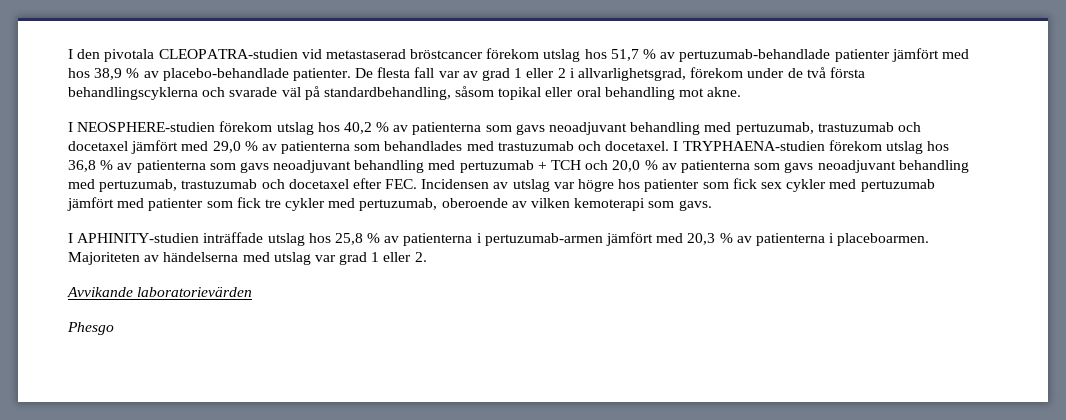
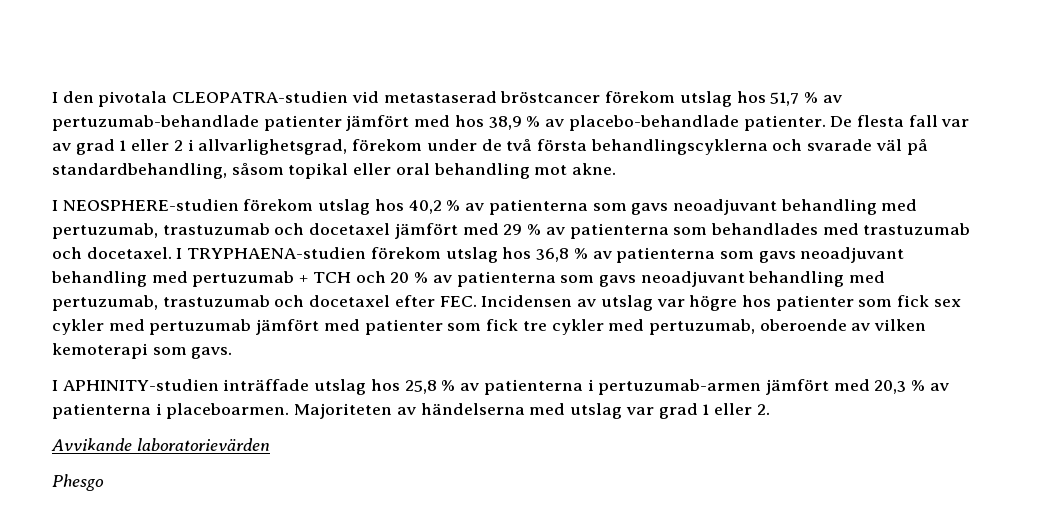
- I NEOSPHERE-studien förekom utslag hos 40,2 % av patienterna som gavs neoadjuvant behandling med pertuzumab, trastuzumab och docetaxel jämfört med 29,0 % av patienterna som behandlades med trastuzumab och docetaxel.
+ I NEOSPHERE-studien förekom utslag hos 40,2 % av patienterna som gavs neoadjuvant behandling med pertuzumab, trastuzumab och docetaxel jämfört med 29 % av patienterna som behandlades med trastuzumab och docetaxel.
- I TRYPHAENA-studien förekom utslag hos 36,8 % av patienterna som gavs neoadjuvant behandling med pertuzumab + TCH och 20,0 % av patienterna som gavs neoadjuvant behandling med pertuzumab, trastuzumab och docetaxel efter FEC. Incidensen av utslag var högre hos patienter som fick sex cykler med pertuzumab jämfört med patienter som fick tre cykler med pertuzumab, oberoende av vilken kemoterapi som gavs.
+ I TRYPHAENA-studien förekom utslag hos 36,8 % av patienterna som gavs neoadjuvant behandling med pertuzumab + TCH och 20 % av patienterna som gavs neoadjuvant behandling med pertuzumab, trastuzumab och docetaxel efter FEC. Incidensen av utslag var högre hos patienter som fick sex cykler med pertuzumab jämfört med patienter som fick tre cykler med pertuzumab, oberoende av vilken kemoterapi som gavs.

